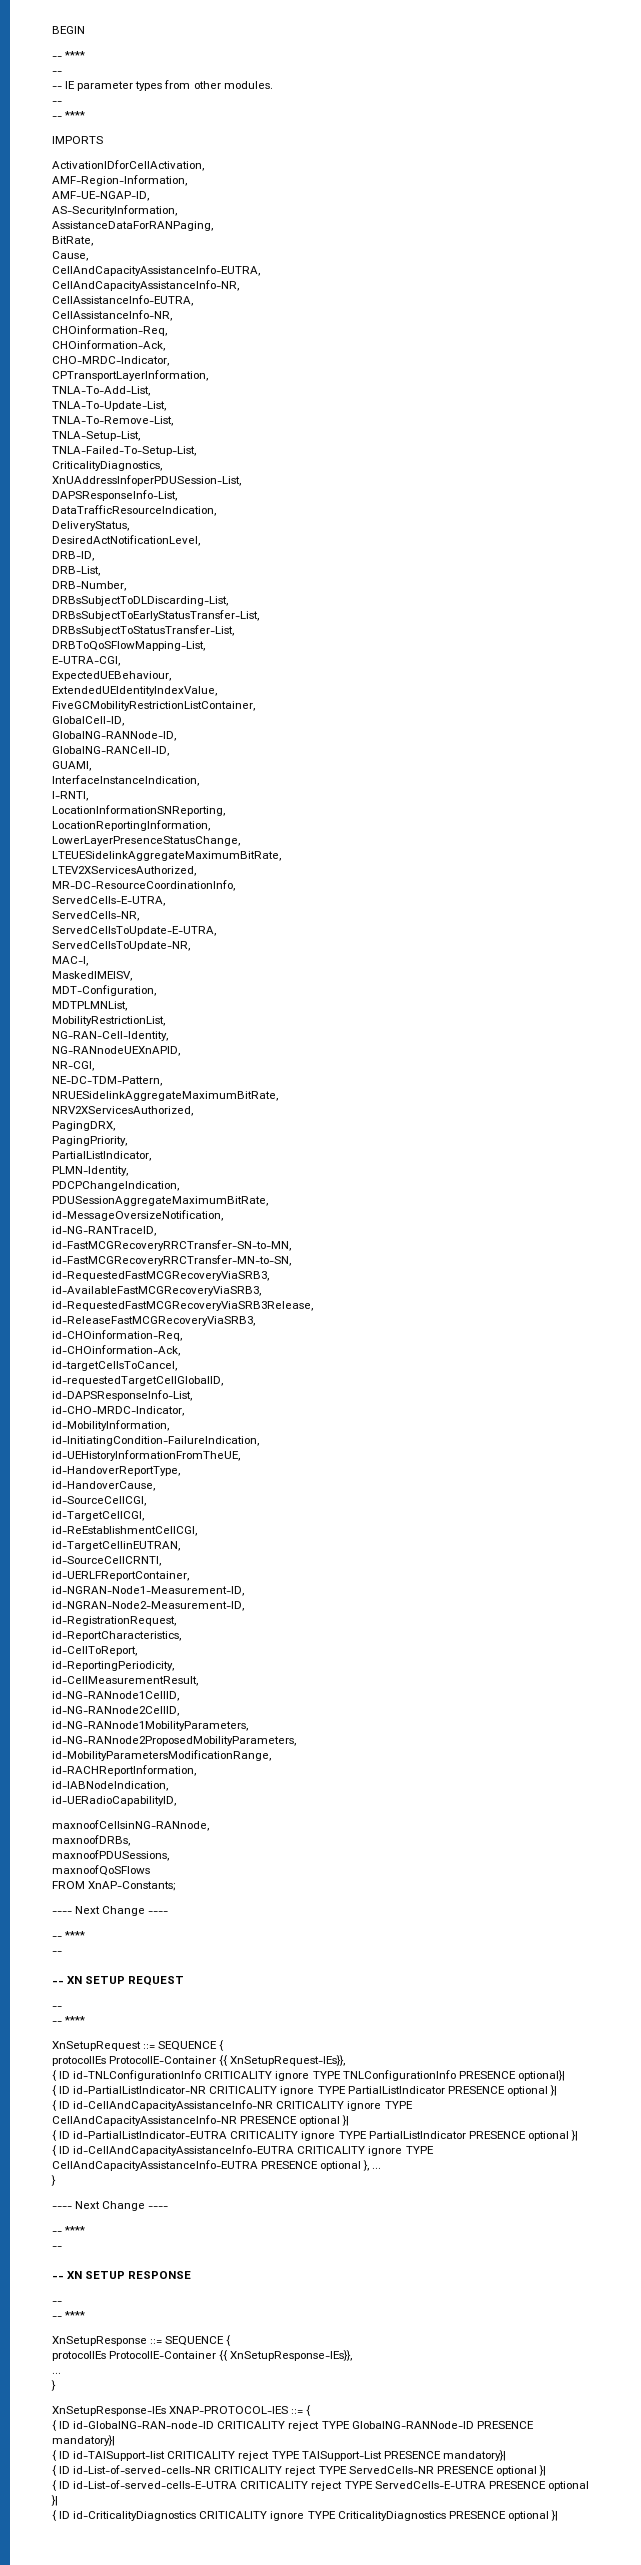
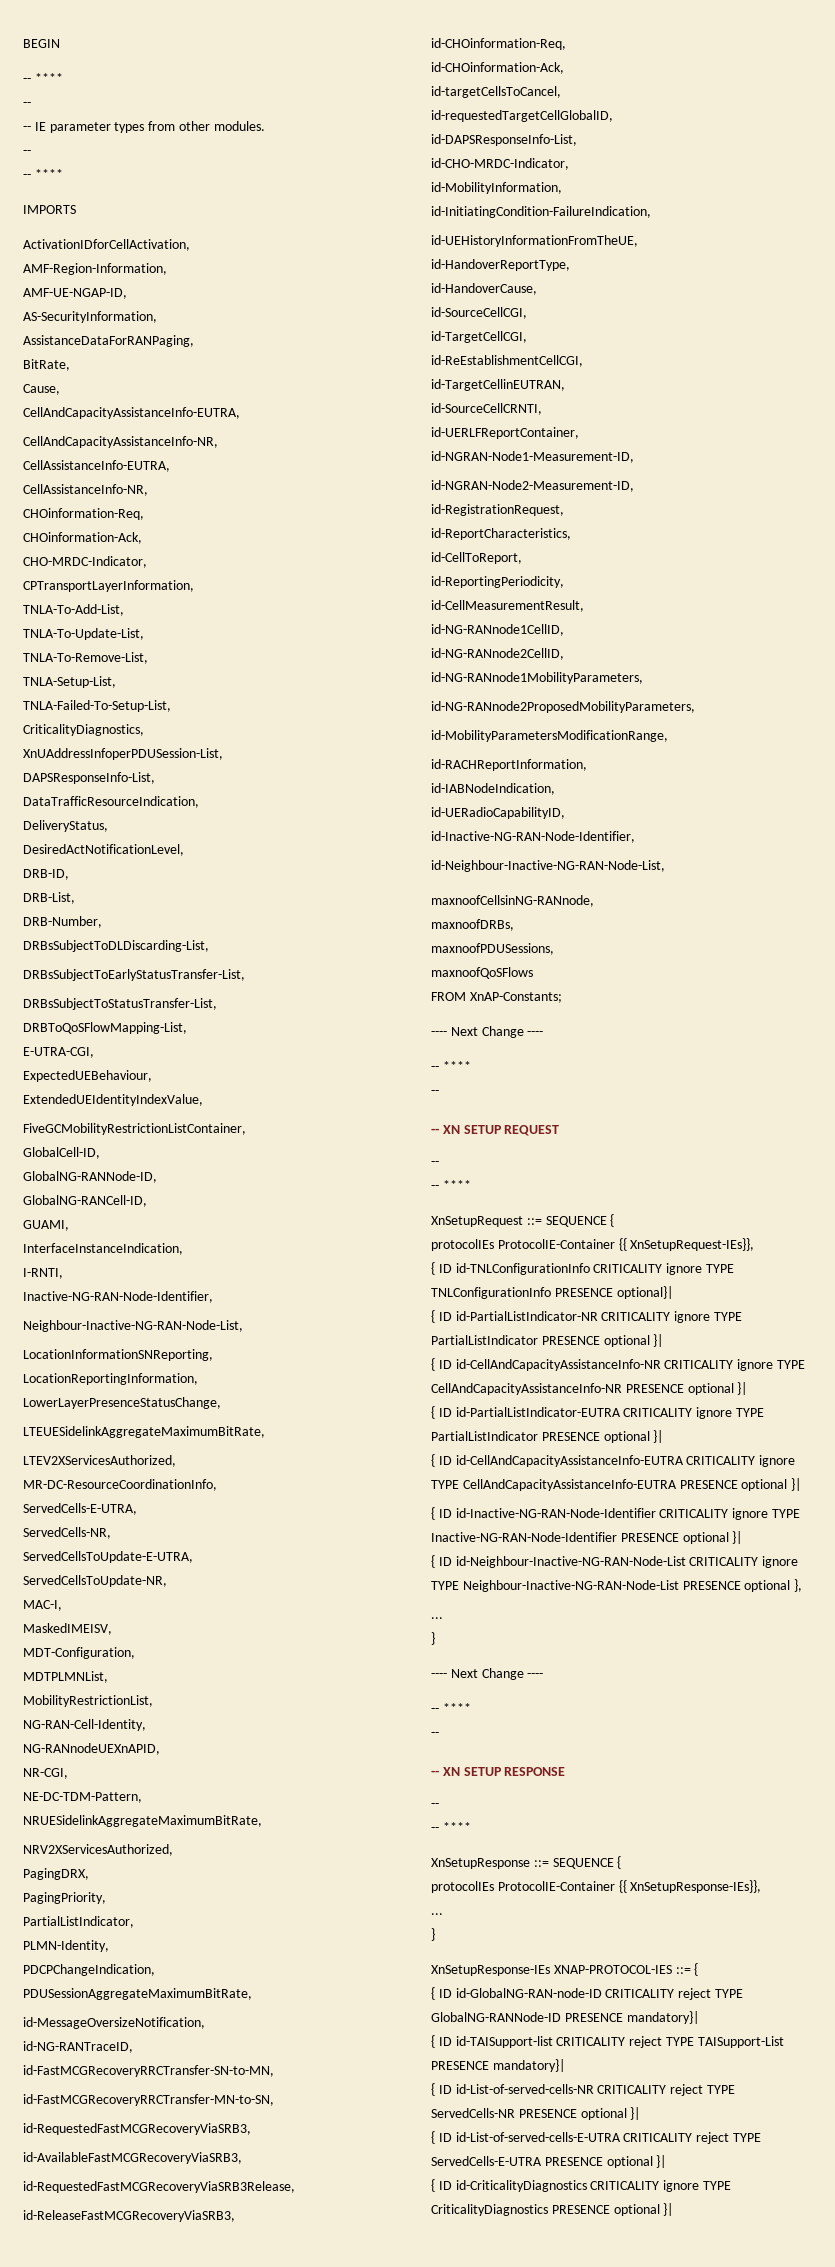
+ Inactive-NG-RAN-Node-Identifier,
+ Neighbour-Inactive-NG-RAN-Node-List,
+ id-Inactive-NG-RAN-Node-Identifier,
+ id-Neighbour-Inactive-NG-RAN-Node-List,
- { ID id-CellAndCapacityAssistanceInfo-EUTRA CRITICALITY ignore TYPE CellAndCapacityAssistanceInfo-EUTRA PRESENCE optional }, ...
+ { ID id-CellAndCapacityAssistanceInfo-EUTRA CRITICALITY ignore TYPE CellAndCapacityAssistanceInfo-EUTRA PRESENCE optional }|
+ { ID id-Inactive-NG-RAN-Node-Identifier CRITICALITY ignore TYPE Inactive-NG-RAN-Node-Identifier PRESENCE optional }|
+ { ID id-Neighbour-Inactive-NG-RAN-Node-List CRITICALITY ignore TYPE Neighbour-Inactive-NG-RAN-Node-List PRESENCE optional },
+ ...

